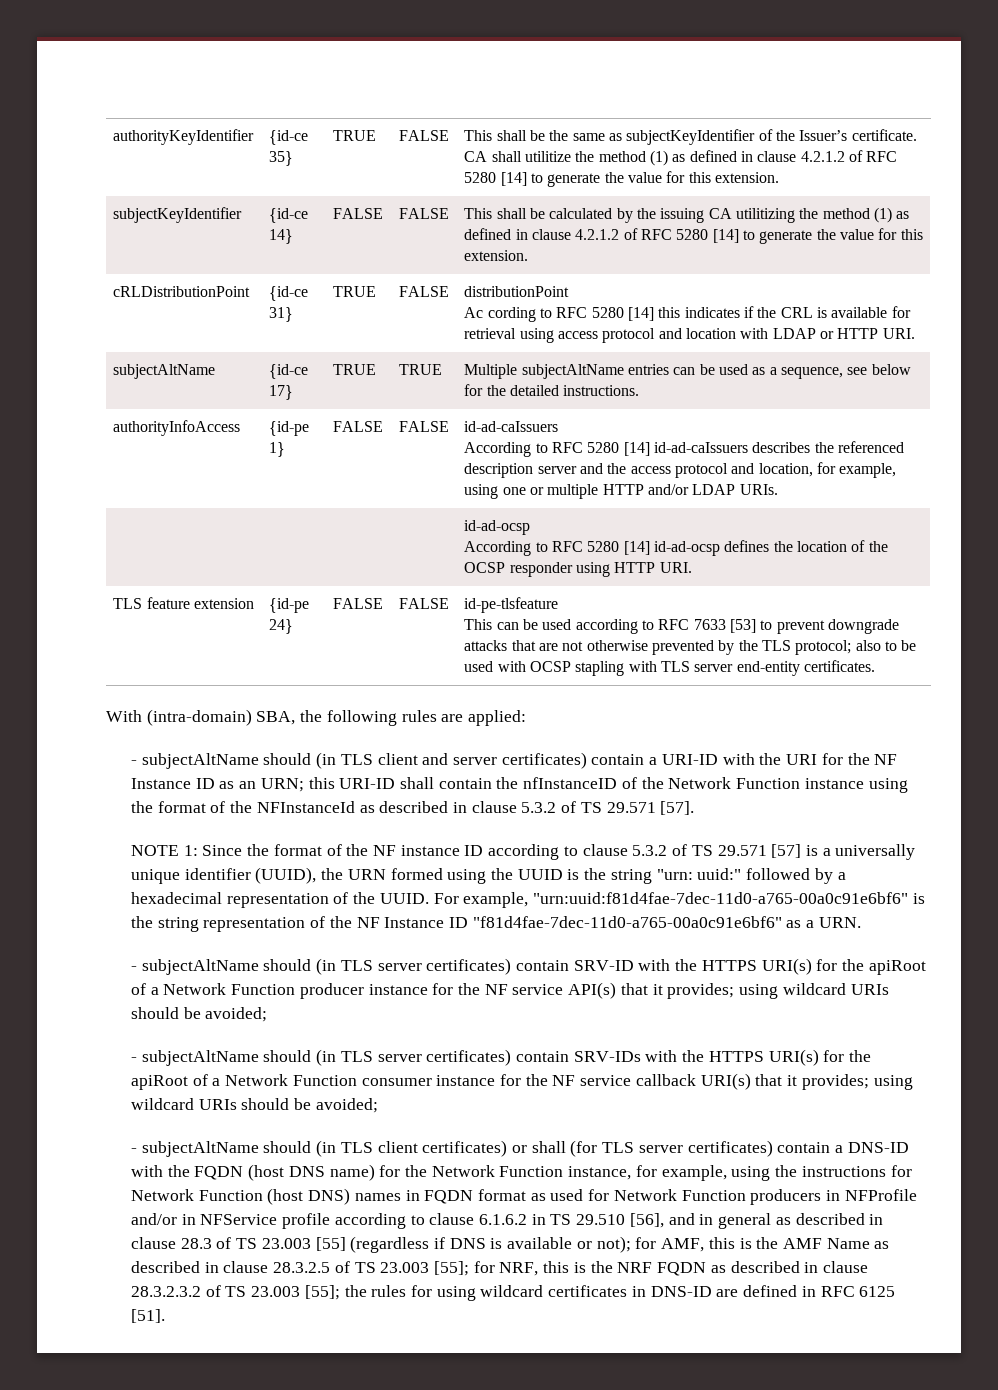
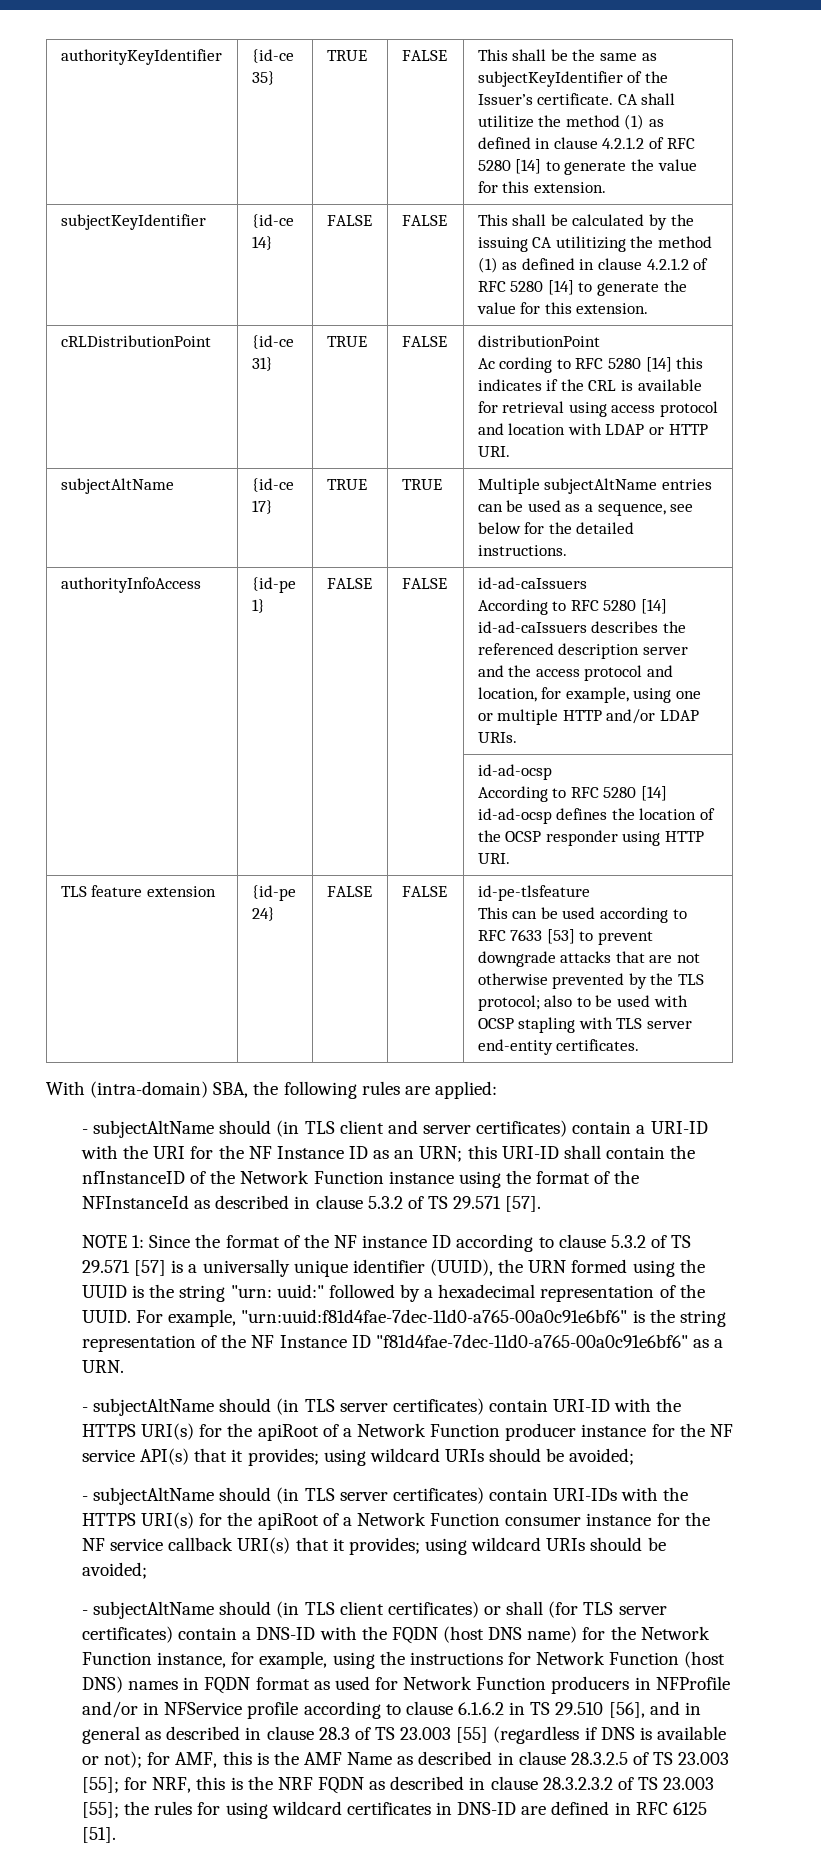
- - subjectAltName should (in TLS server certificates) contain SRV-ID with the HTTPS URI(s) for the apiRoot of a Network Function producer instance for the NF service API(s) that it provides; using wildcard URIs should be avoided;
+ - subjectAltName should (in TLS server certificates) contain URI-ID with the HTTPS URI(s) for the apiRoot of a Network Function producer instance for the NF service API(s) that it provides; using wildcard URIs should be avoided;
- - subjectAltName should (in TLS server certificates) contain SRV-IDs with the HTTPS URI(s) for the apiRoot of a Network Function consumer instance for the NF service callback URI(s) that it provides; using wildcard URIs should be avoided;
+ - subjectAltName should (in TLS server certificates) contain URI-IDs with the HTTPS URI(s) for the apiRoot of a Network Function consumer instance for the NF service callback URI(s) that it provides; using wildcard URIs should be avoided;

